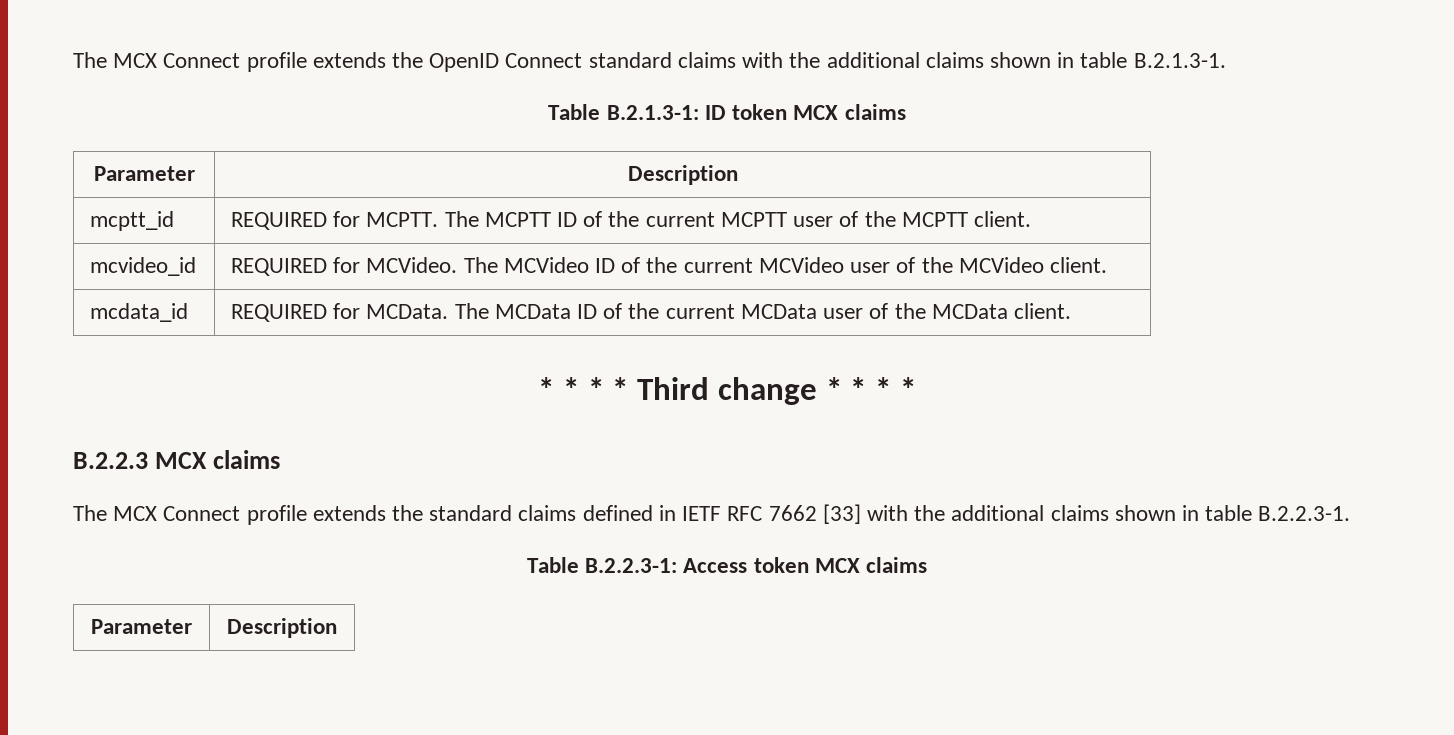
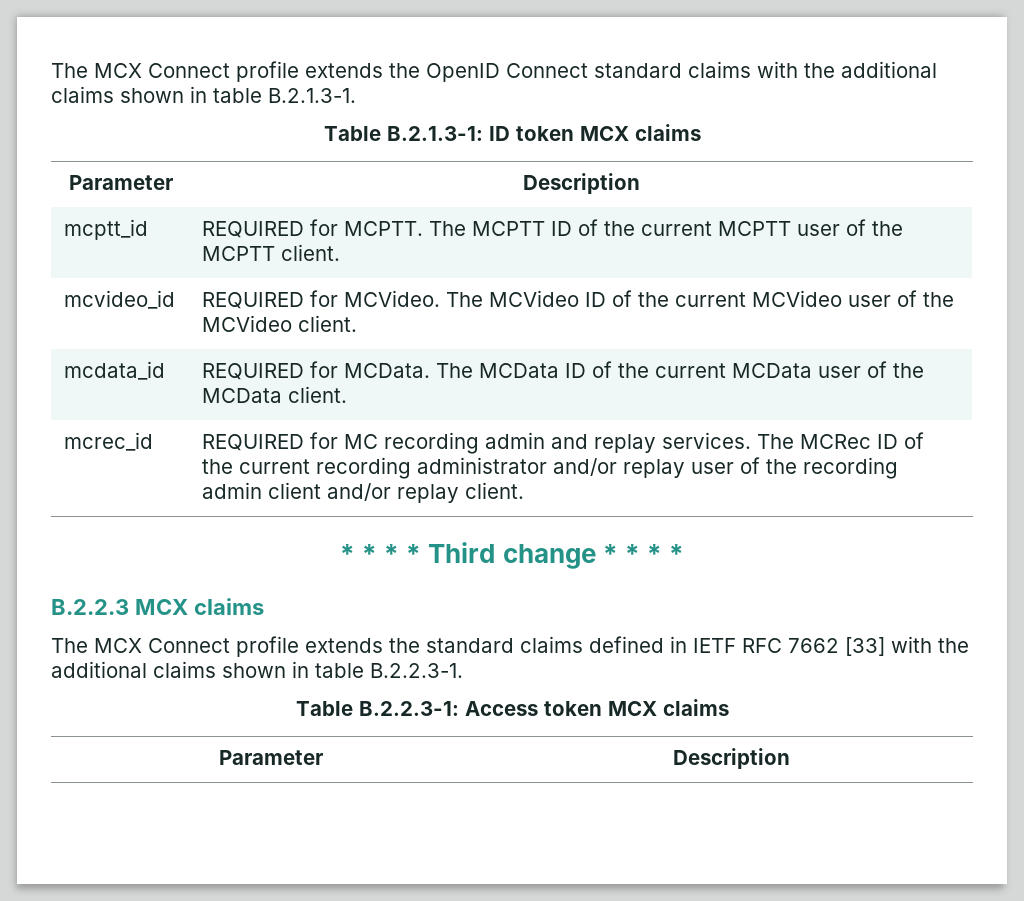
+ mcrec_id | REQUIRED for MC recording admin and replay services. The MCRec ID of the current recording administrator and/or replay user of the recording admin client and/or replay client.

